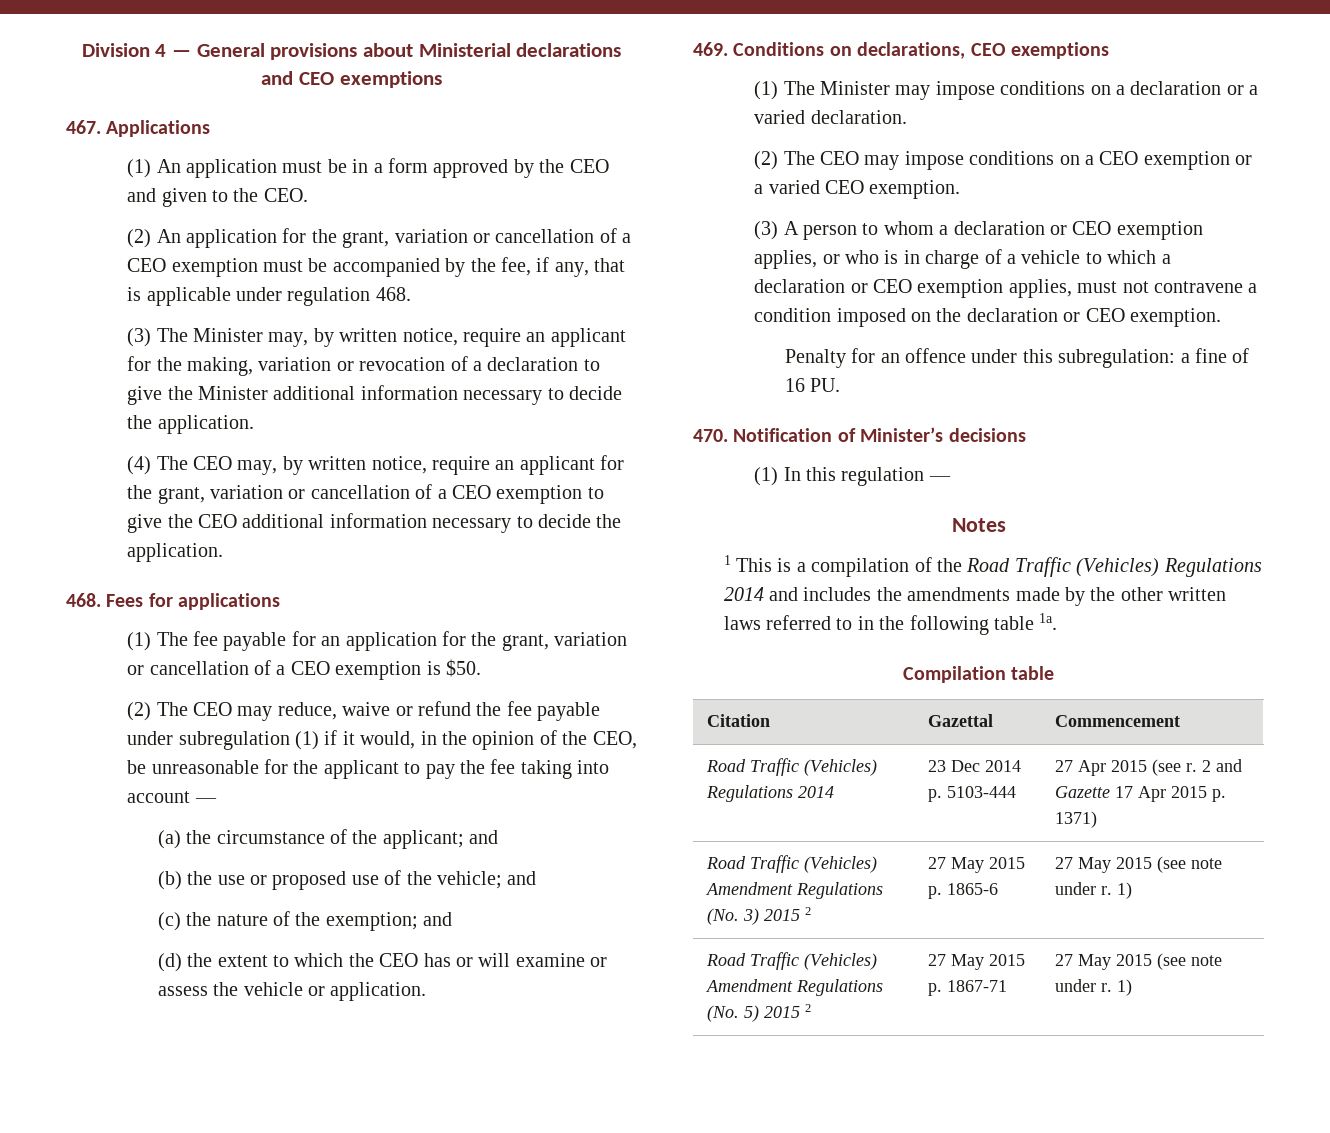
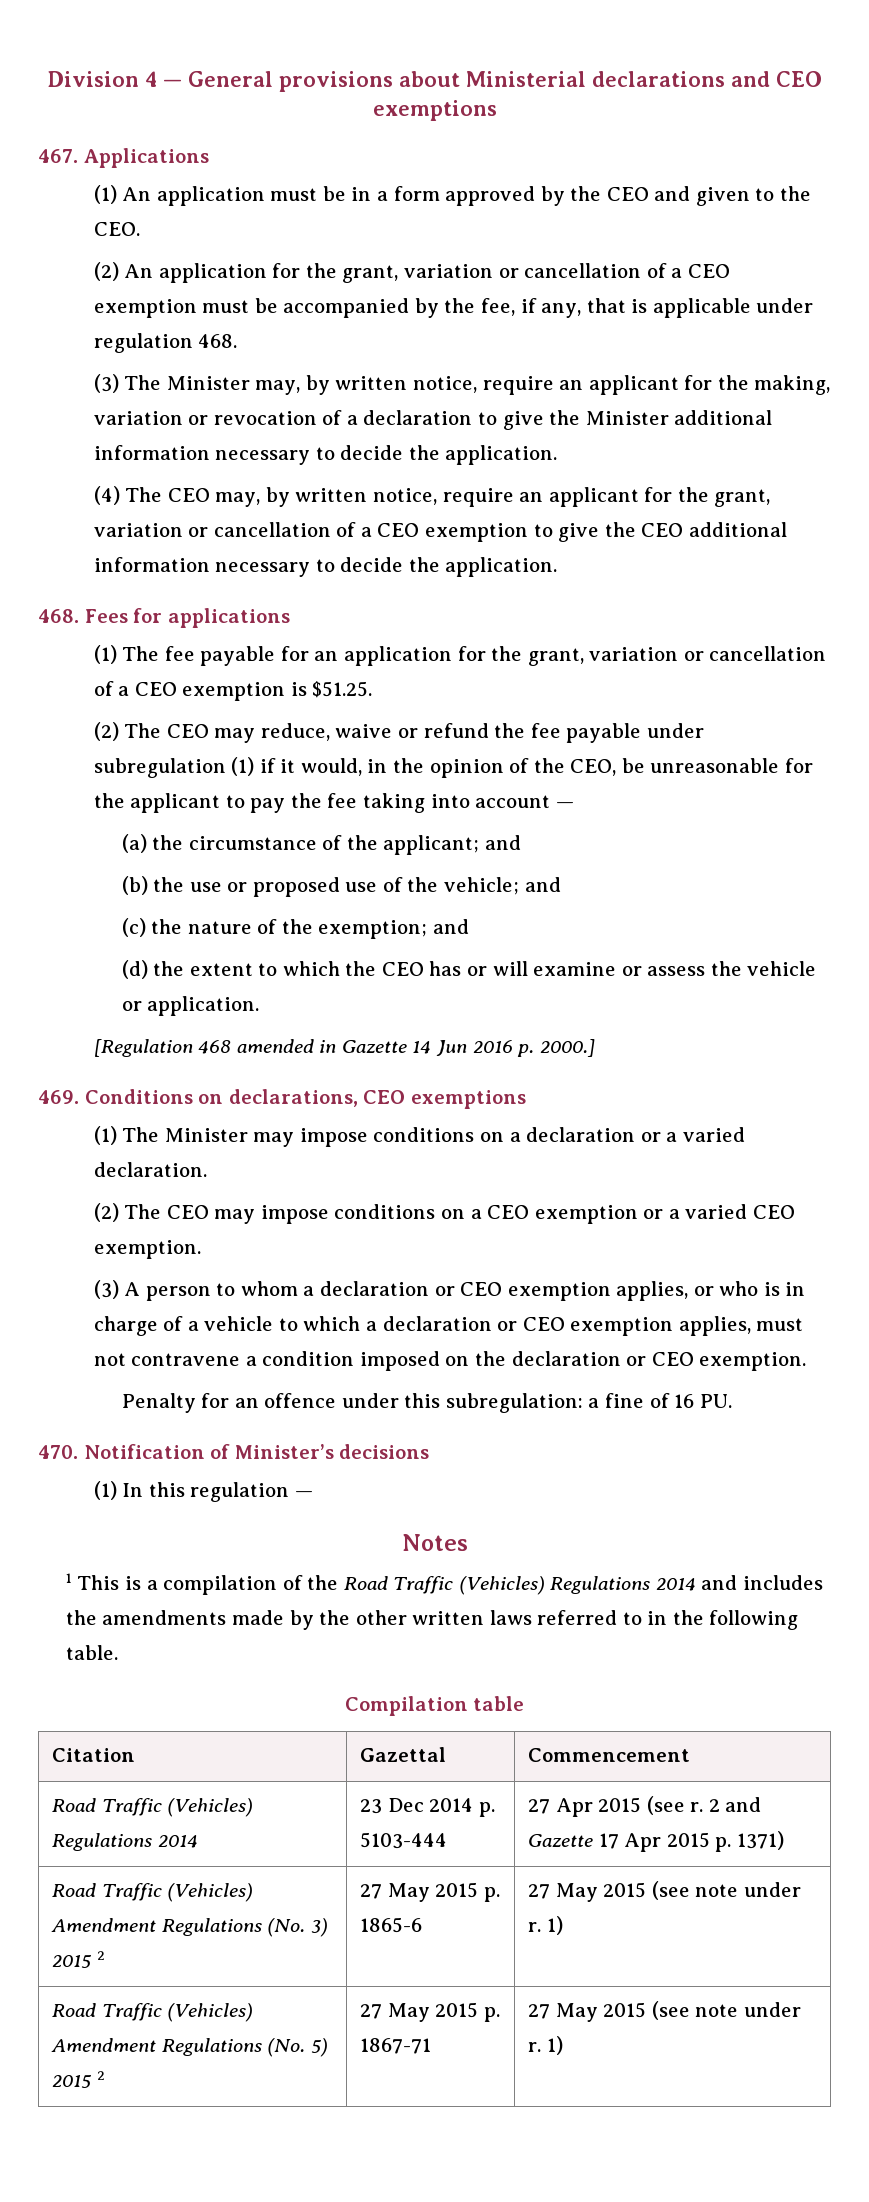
- (1) The fee payable for an application for the grant, variation or cancellation of a CEO exemption is $50.
+ (1) The fee payable for an application for the grant, variation or cancellation of a CEO exemption is $51.25.
+ [Regulation 468 amended in Gazette 14 Jun 2016 p. 2000.]
- 1 This is a compilation of the Road Traffic (Vehicles) Regulations 2014 and includes the amendments made by the other written laws referred to in the following table 1a.
+ 1 This is a compilation of the Road Traffic (Vehicles) Regulations 2014 and includes the amendments made by the other written laws referred to in the following table.

